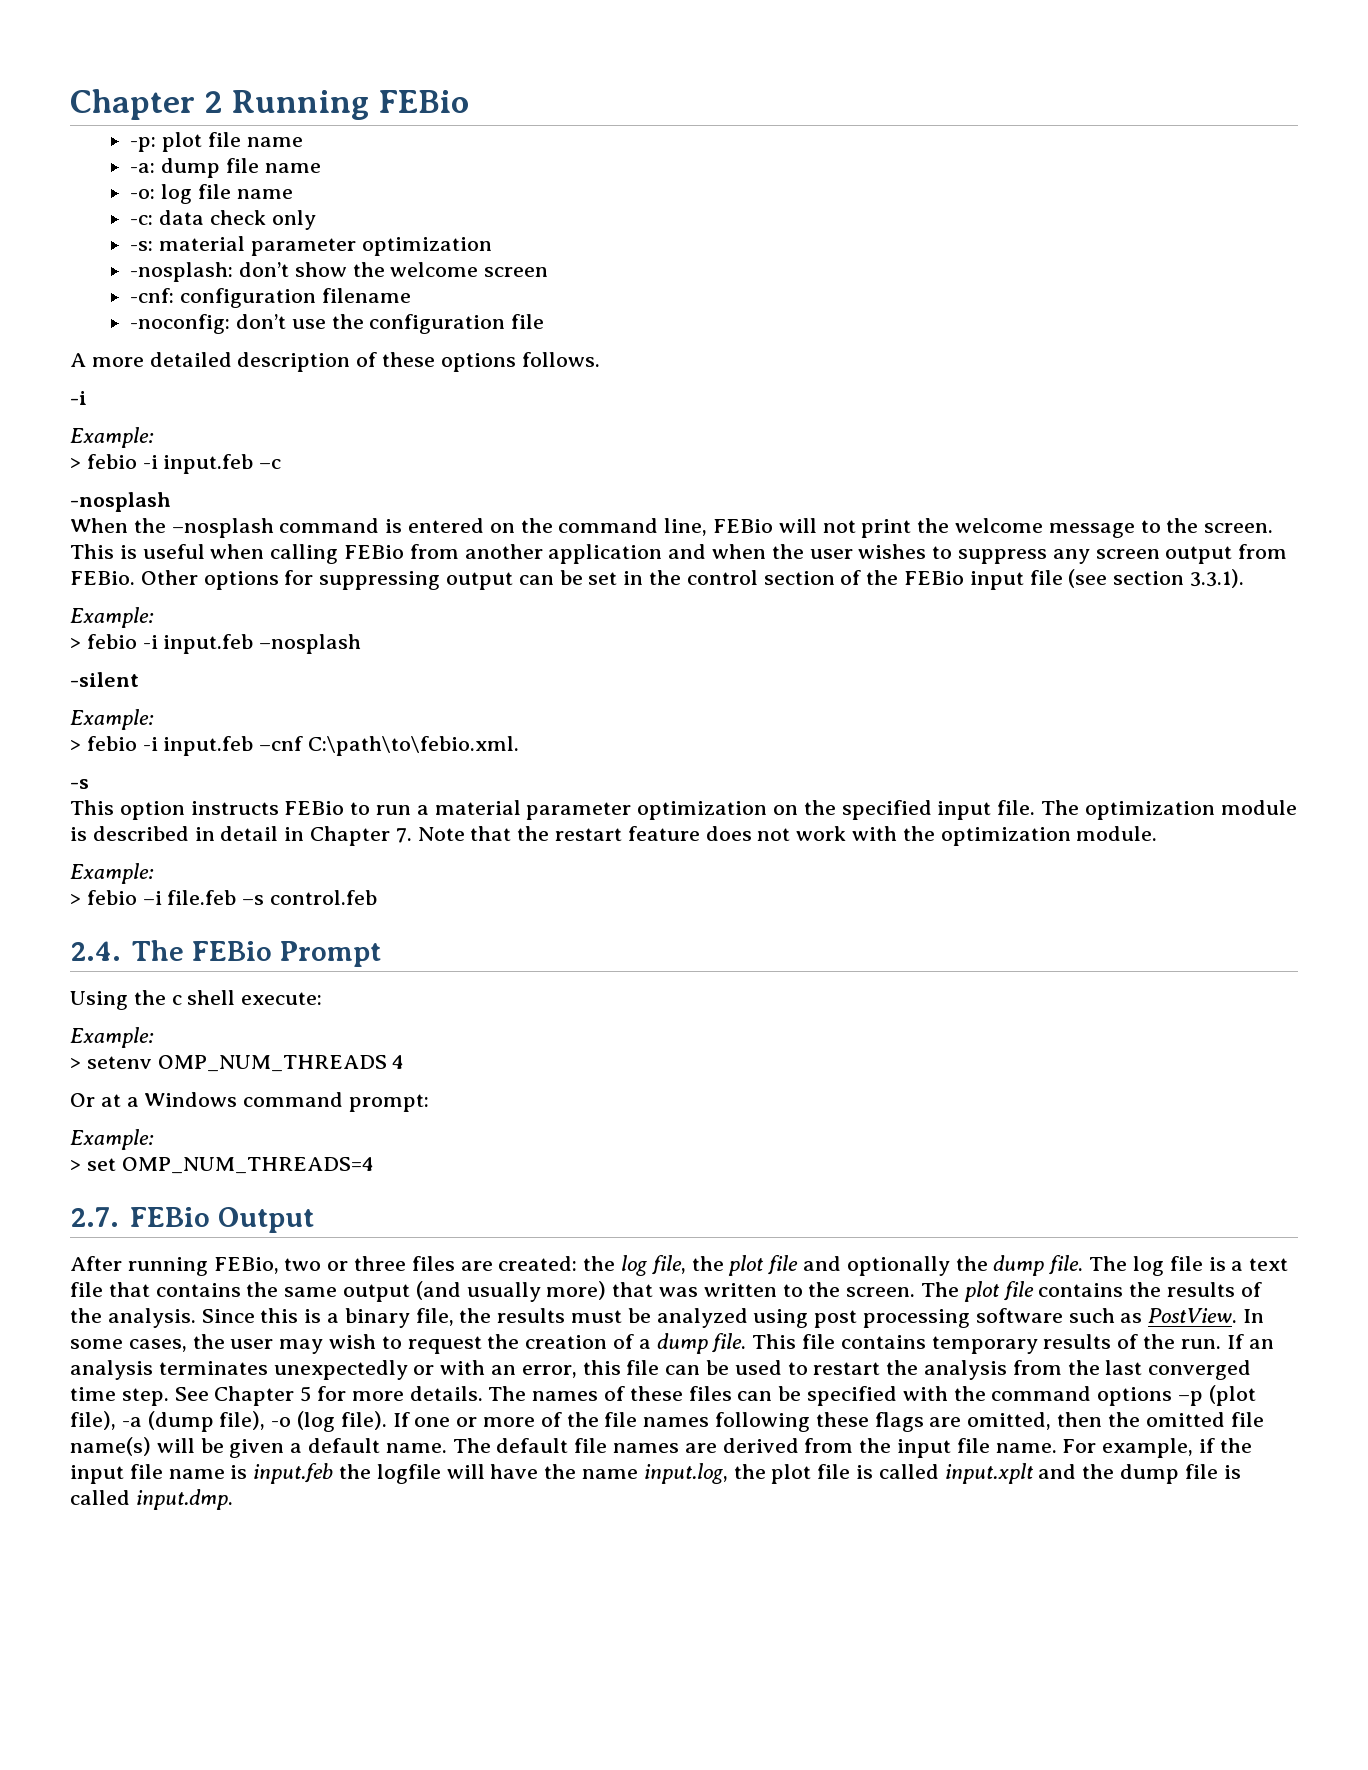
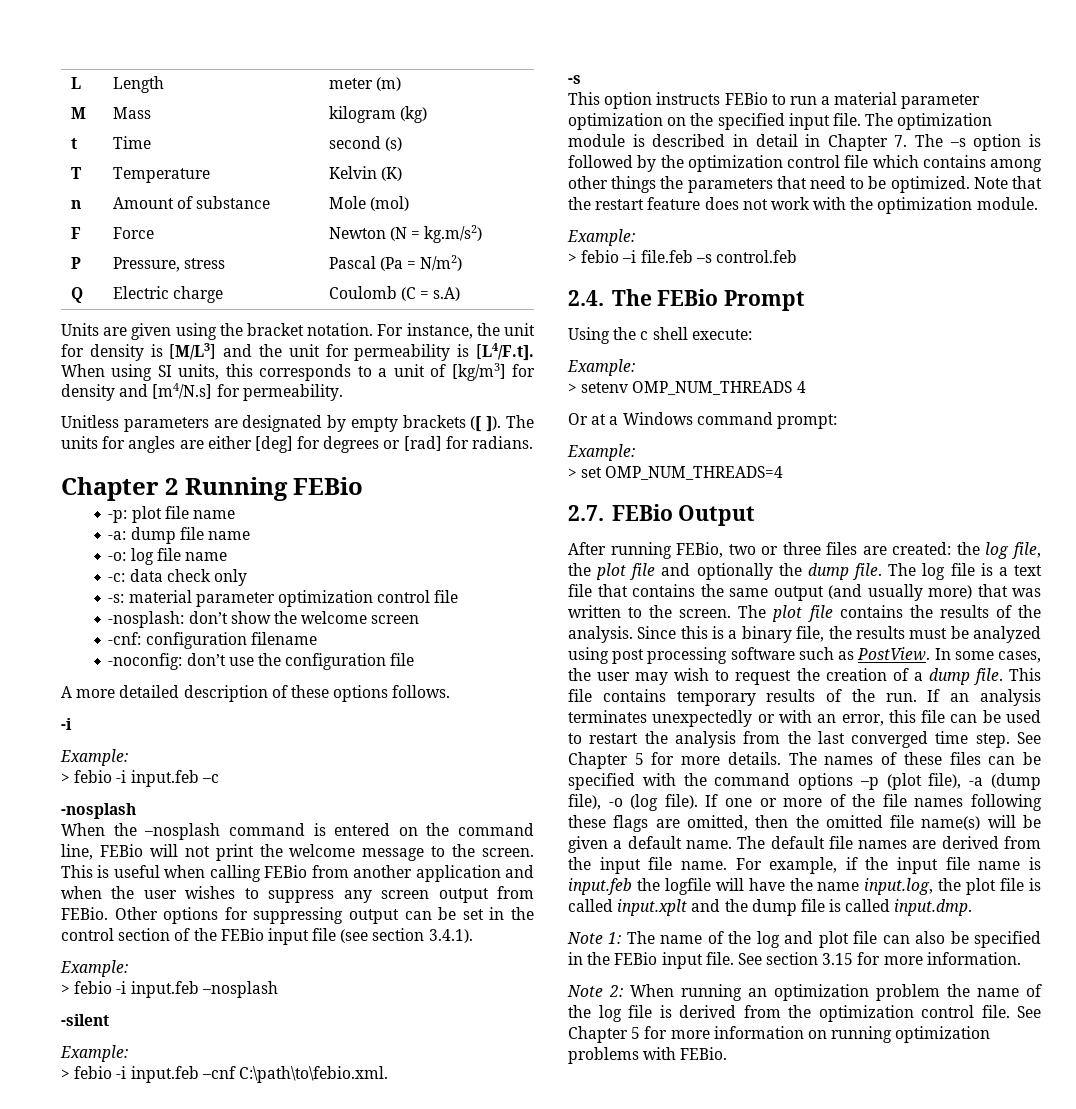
+ L | Length | meter (m)
+ M | Mass | kilogram (kg)
+ t | Time | second (s)
+ T | Temperature | Kelvin (K)
+ n | Amount of substance | Mole (mol)
+ F | Force | Newton (N = kg.m/s2)
+ P | Pressure, stress | Pascal (Pa = N/m2)
+ Q | Electric charge | Coulomb (C = s.A)
+ Units are given using the bracket notation. For instance, the unit for density is [M/L3] and the unit for permeability is [L4/F.t]. When using SI units, this corresponds to a unit of [kg/m3] for density and [m4/N.s] for permeability.
+ Unitless parameters are designated by empty brackets ([ ]). The units for angles are either [deg] for degrees or [rad] for radians.
- -s: material parameter optimization
+ -s: material parameter optimization control file
- Other options for suppressing output can be set in the control section of the FEBio input file (see section 3.3.1).
+ Other options for suppressing output can be set in the control section of the FEBio input file (see section 3.4.1).
- The optimization module is described in detail in Chapter 7. Note that the restart feature does not work with the optimization module.
+ The optimization module is described in detail in Chapter 7. The –s option is followed by the optimization control file which contains among other things the parameters that need to be optimized. Note that the restart feature does not work with the optimization module.
+ Note 1: The name of the log and plot file can also be specified in the FEBio input file. See section 3.15 for more information.
+ Note 2: When running an optimization problem the name of the log file is derived from the optimization control file. See Chapter 5 for more information on running optimization problems with FEBio.

